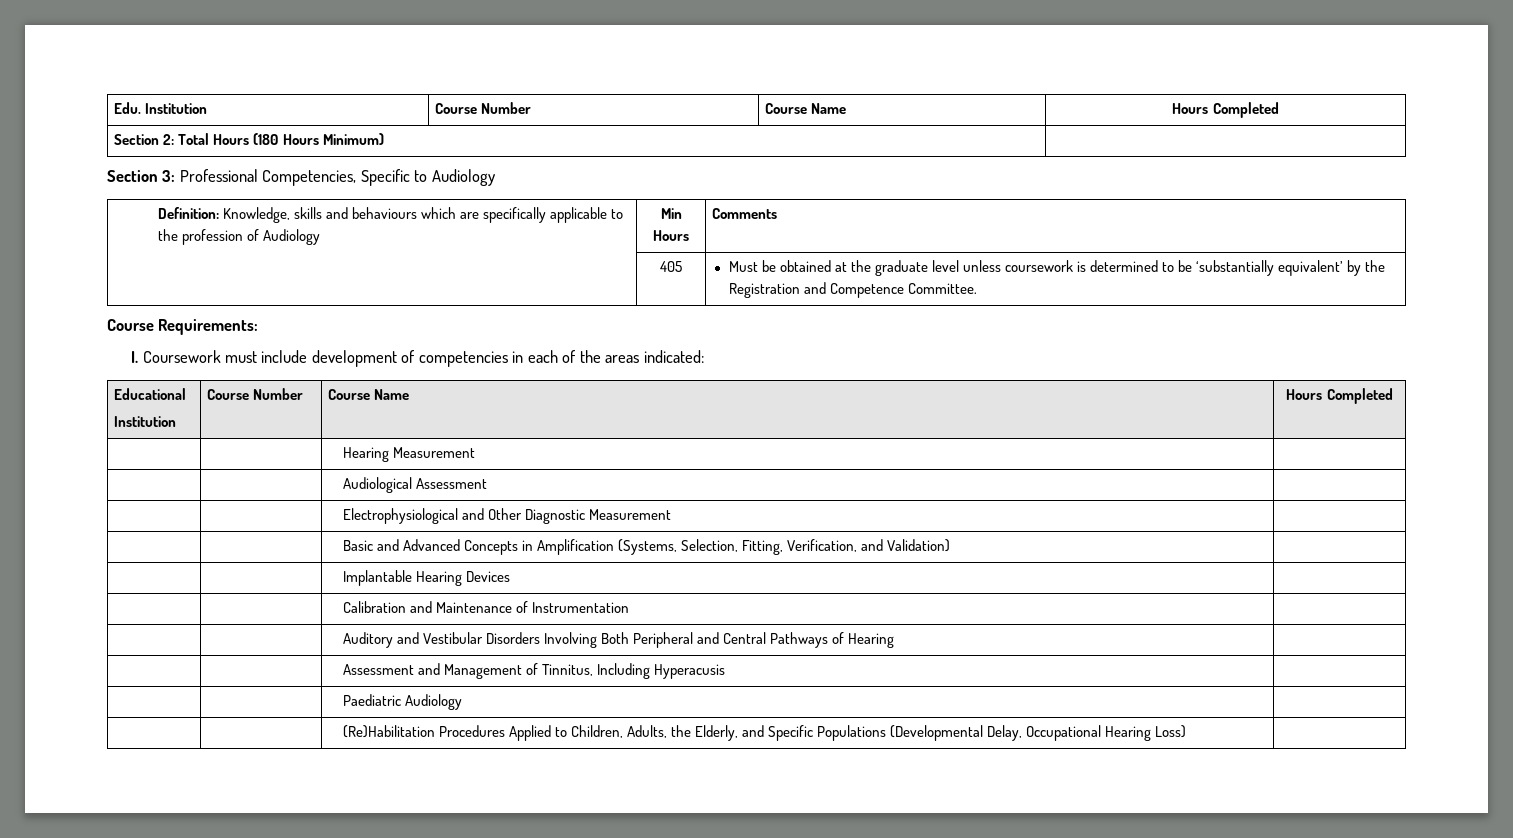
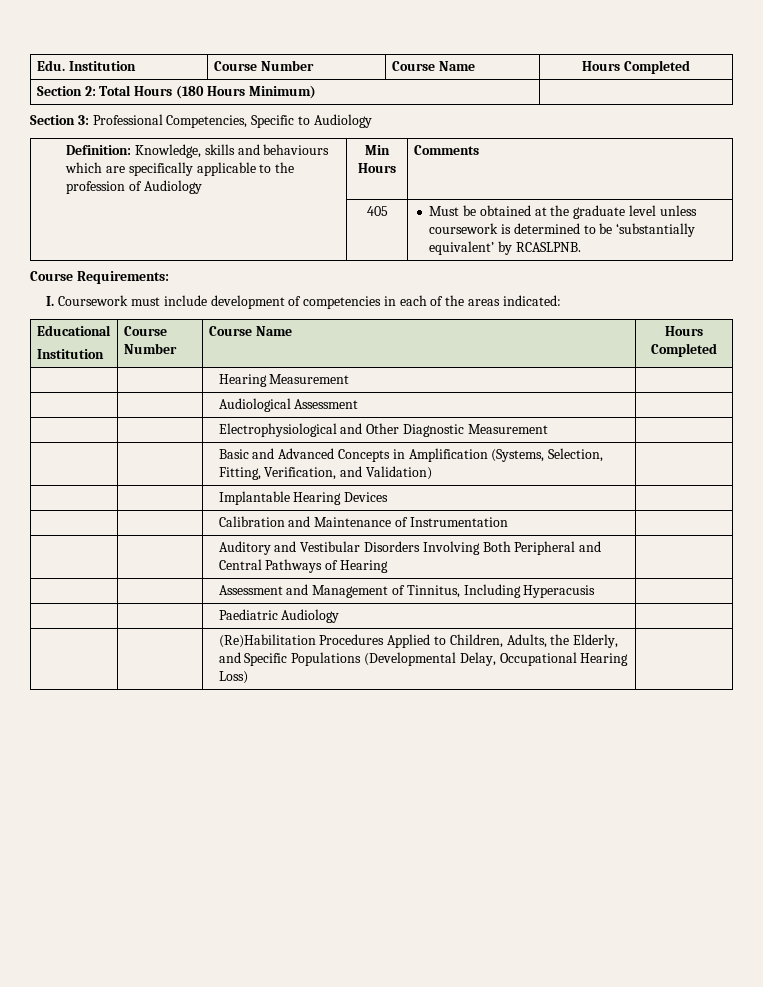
- | 405 | Must be obtained at the graduate level unless coursework is determined to be ‘substantially equivalent’ by the Registration and Competence Committee.
+ | 405 | Must be obtained at the graduate level unless coursework is determined to be ‘substantially equivalent’ by RCASLPNB.

